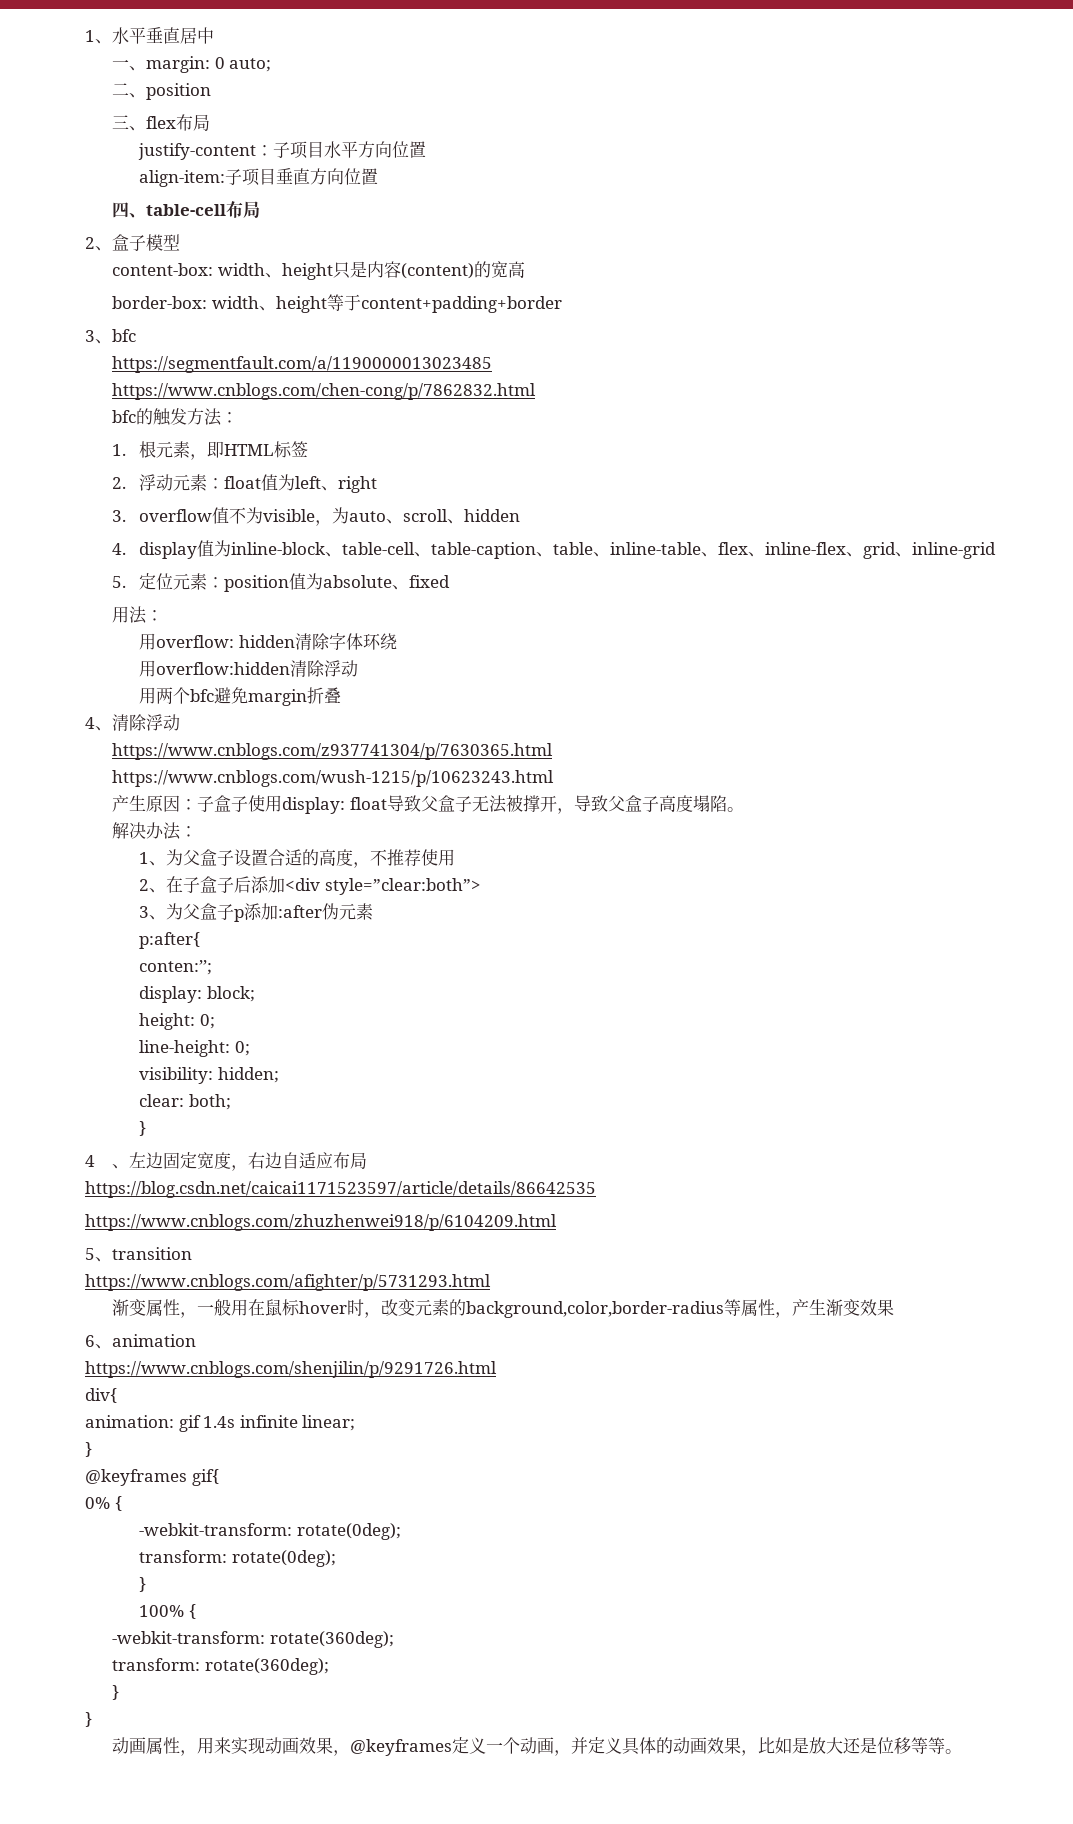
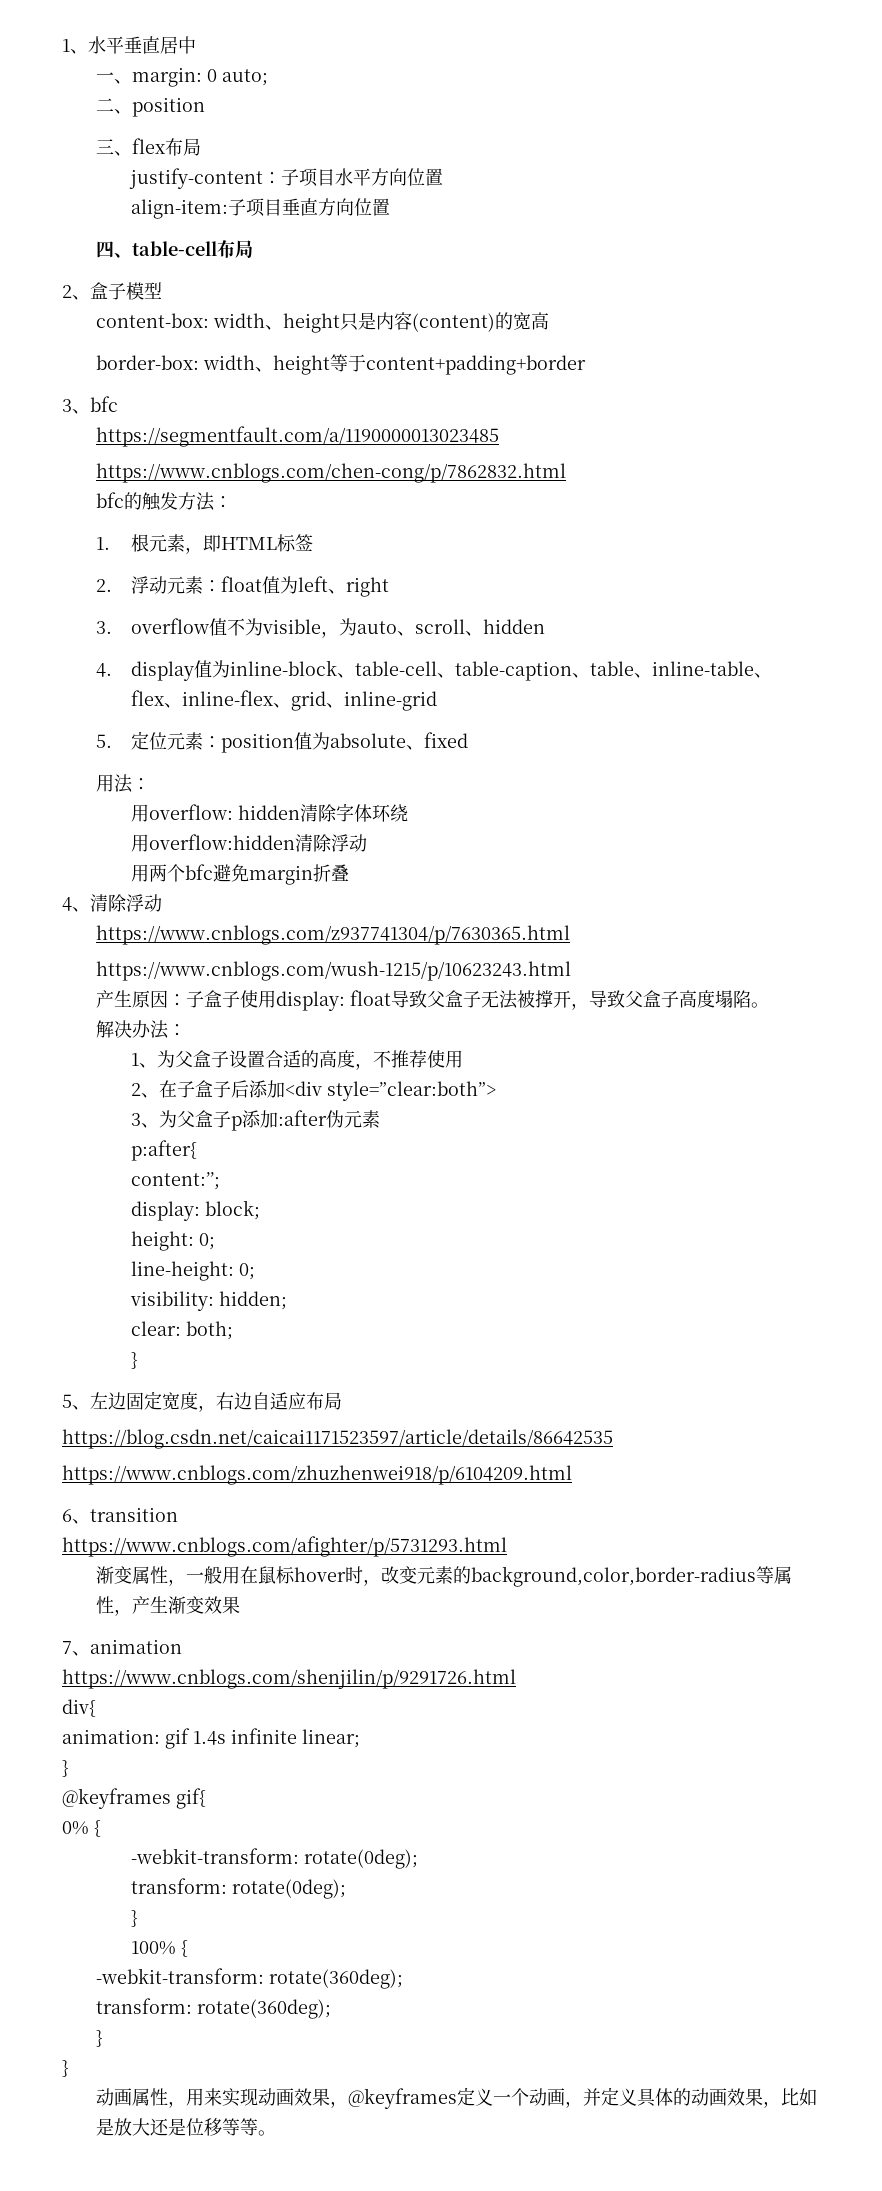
- conten:’’;
+ content:’’;
- 4、左边固定宽度，右边自适应布局
+ 5、左边固定宽度，右边自适应布局
- 5、transition
+ 6、transition
- 6、animation
+ 7、animation

